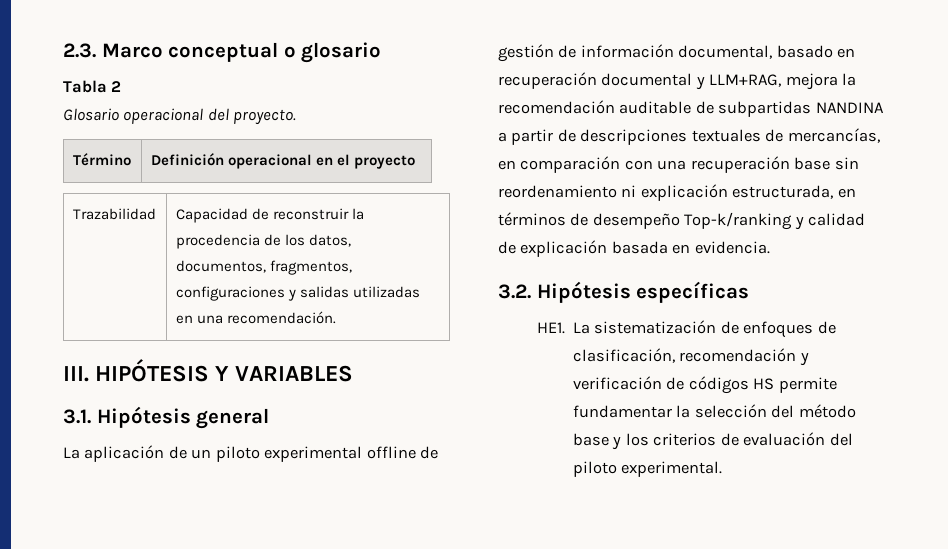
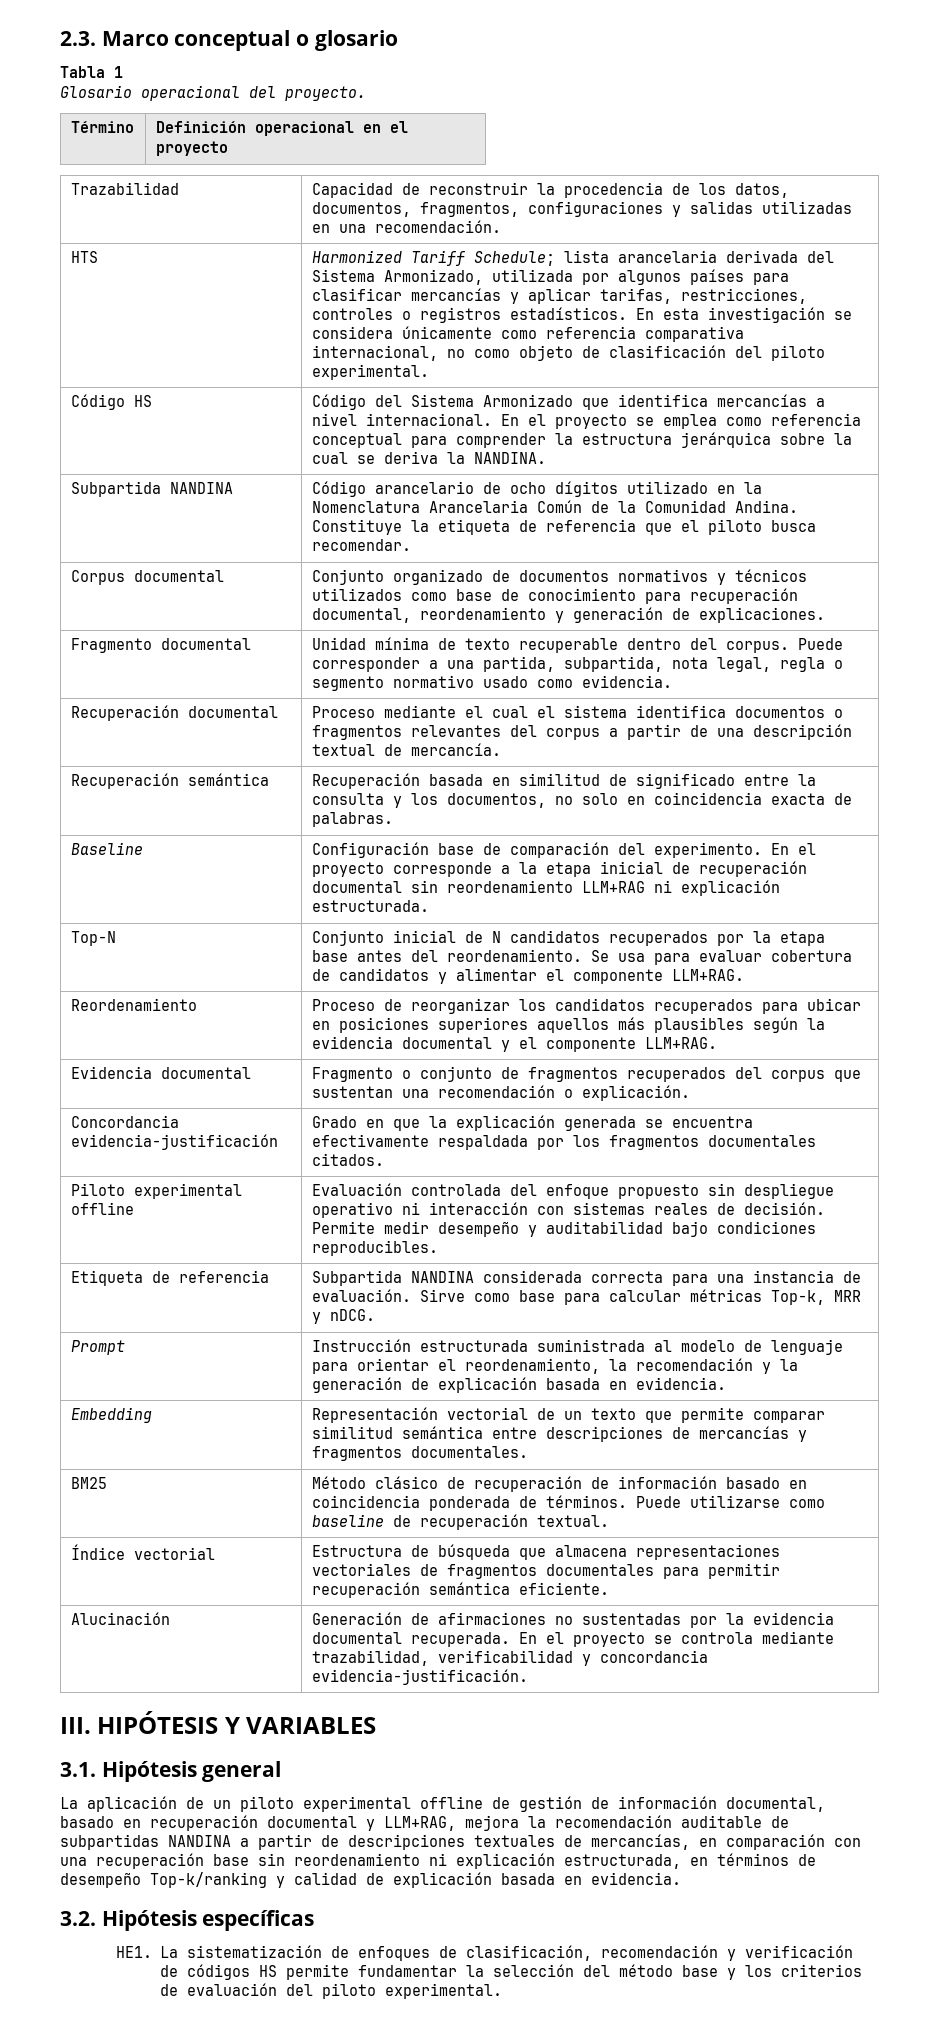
- Tabla 2
+ Tabla 1
+ HTS | Harmonized Tariff Schedule; lista arancelaria derivada del Sistema Armonizado, utilizada por algunos países para clasificar mercancías y aplicar tarifas, restricciones, controles o registros estadísticos. En esta investigación se considera únicamente como referencia comparativa internacional, no como objeto de clasificación del piloto experimental.
+ Código HS | Código del Sistema Armonizado que identifica mercancías a nivel internacional. En el proyecto se emplea como referencia conceptual para comprender la estructura jerárquica sobre la cual se deriva la NANDINA.
+ Subpartida NANDINA | Código arancelario de ocho dígitos utilizado en la Nomenclatura Arancelaria Común de la Comunidad Andina. Constituye la etiqueta de referencia que el piloto busca recomendar.
+ Corpus documental | Conjunto organizado de documentos normativos y técnicos utilizados como base de conocimiento para recuperación documental, reordenamiento y generación de explicaciones.
+ Fragmento documental | Unidad mínima de texto recuperable dentro del corpus. Puede corresponder a una partida, subpartida, nota legal, regla o segmento normativo usado como evidencia.
+ Recuperación documental | Proceso mediante el cual el sistema identifica documentos o fragmentos relevantes del corpus a partir de una descripción textual de mercancía.
+ Recuperación semántica | Recuperación basada en similitud de significado entre la consulta y los documentos, no solo en coincidencia exacta de palabras.
+ Baseline | Configuración base de comparación del experimento. En el proyecto corresponde a la etapa inicial de recuperación documental sin reordenamiento LLM+RAG ni explicación estructurada.
+ Top-N | Conjunto inicial de N candidatos recuperados por la etapa base antes del reordenamiento. Se usa para evaluar cobertura de candidatos y alimentar el componente LLM+RAG.
+ Reordenamiento | Proceso de reorganizar los candidatos recuperados para ubicar en posiciones superiores aquellos más plausibles según la evidencia documental y el componente LLM+RAG.
+ Evidencia documental | Fragmento o conjunto de fragmentos recuperados del corpus que sustentan una recomendación o explicación.
+ Concordancia evidencia-justificación | Grado en que la explicación generada se encuentra efectivamente respaldada por los fragmentos documentales citados.
+ Piloto experimental offline | Evaluación controlada del enfoque propuesto sin despliegue operativo ni interacción con sistemas reales de decisión. Permite medir desempeño y auditabilidad bajo condiciones reproducibles.
+ Etiqueta de referencia | Subpartida NANDINA considerada correcta para una instancia de evaluación. Sirve como base para calcular métricas Top-k, MRR y nDCG.
+ Prompt | Instrucción estructurada suministrada al modelo de lenguaje para orientar el reordenamiento, la recomendación y la generación de explicación basada en evidencia.
+ Embedding | Representación vectorial de un texto que permite comparar similitud semántica entre descripciones de mercancías y fragmentos documentales.
+ BM25 | Método clásico de recuperación de información basado en coincidencia ponderada de términos. Puede utilizarse como baseline de recuperación textual.
+ Índice vectorial | Estructura de búsqueda que almacena representaciones vectoriales de fragmentos documentales para permitir recuperación semántica eficiente.
+ Alucinación | Generación de afirmaciones no sustentadas por la evidencia documental recuperada. En el proyecto se controla mediante trazabilidad, verificabilidad y concordancia evidencia-justificación.

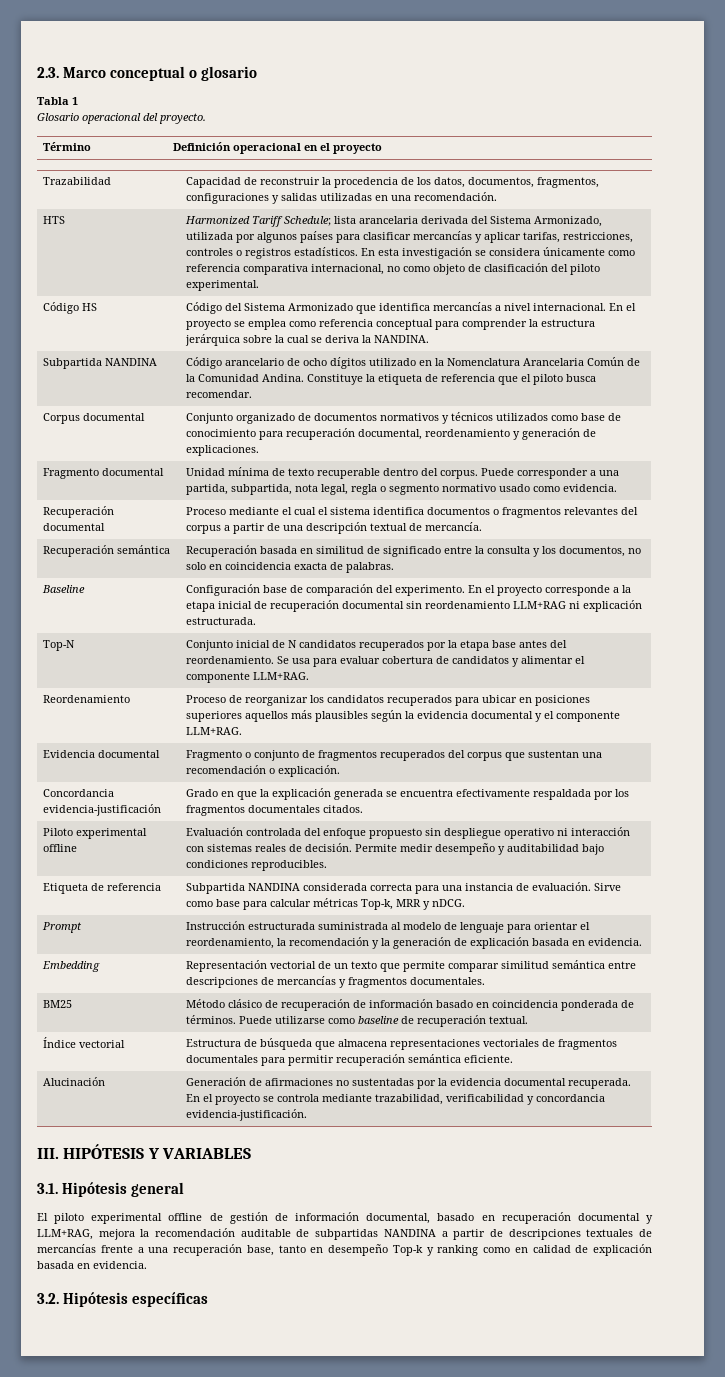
- La aplicación de un piloto experimental offline de gestión de información documental, basado en recuperación documental y LLM+RAG, mejora la recomendación auditable de subpartidas NANDINA a partir de descripciones textuales de mercancías, en comparación con una recuperación base sin reordenamiento ni explicación estructurada, en términos de desempeño Top-k/ranking y calidad de explicación basada en evidencia.
+ El piloto experimental offline de gestión de información documental, basado en recuperación documental y LLM+RAG, mejora la recomendación auditable de subpartidas NANDINA a partir de descripciones textuales de mercancías frente a una recuperación base, tanto en desempeño Top-k y ranking como en calidad de explicación basada en evidencia.
- HE1. La sistematización de enfoques de clasificación, recomendación y verificación de códigos HS permite fundamentar la selección del método base y los criterios de evaluación del piloto experimental.

